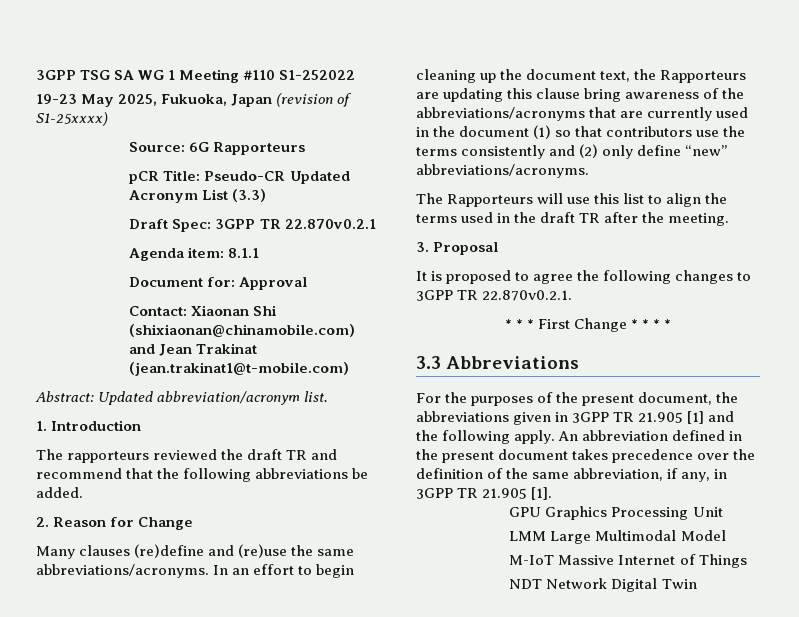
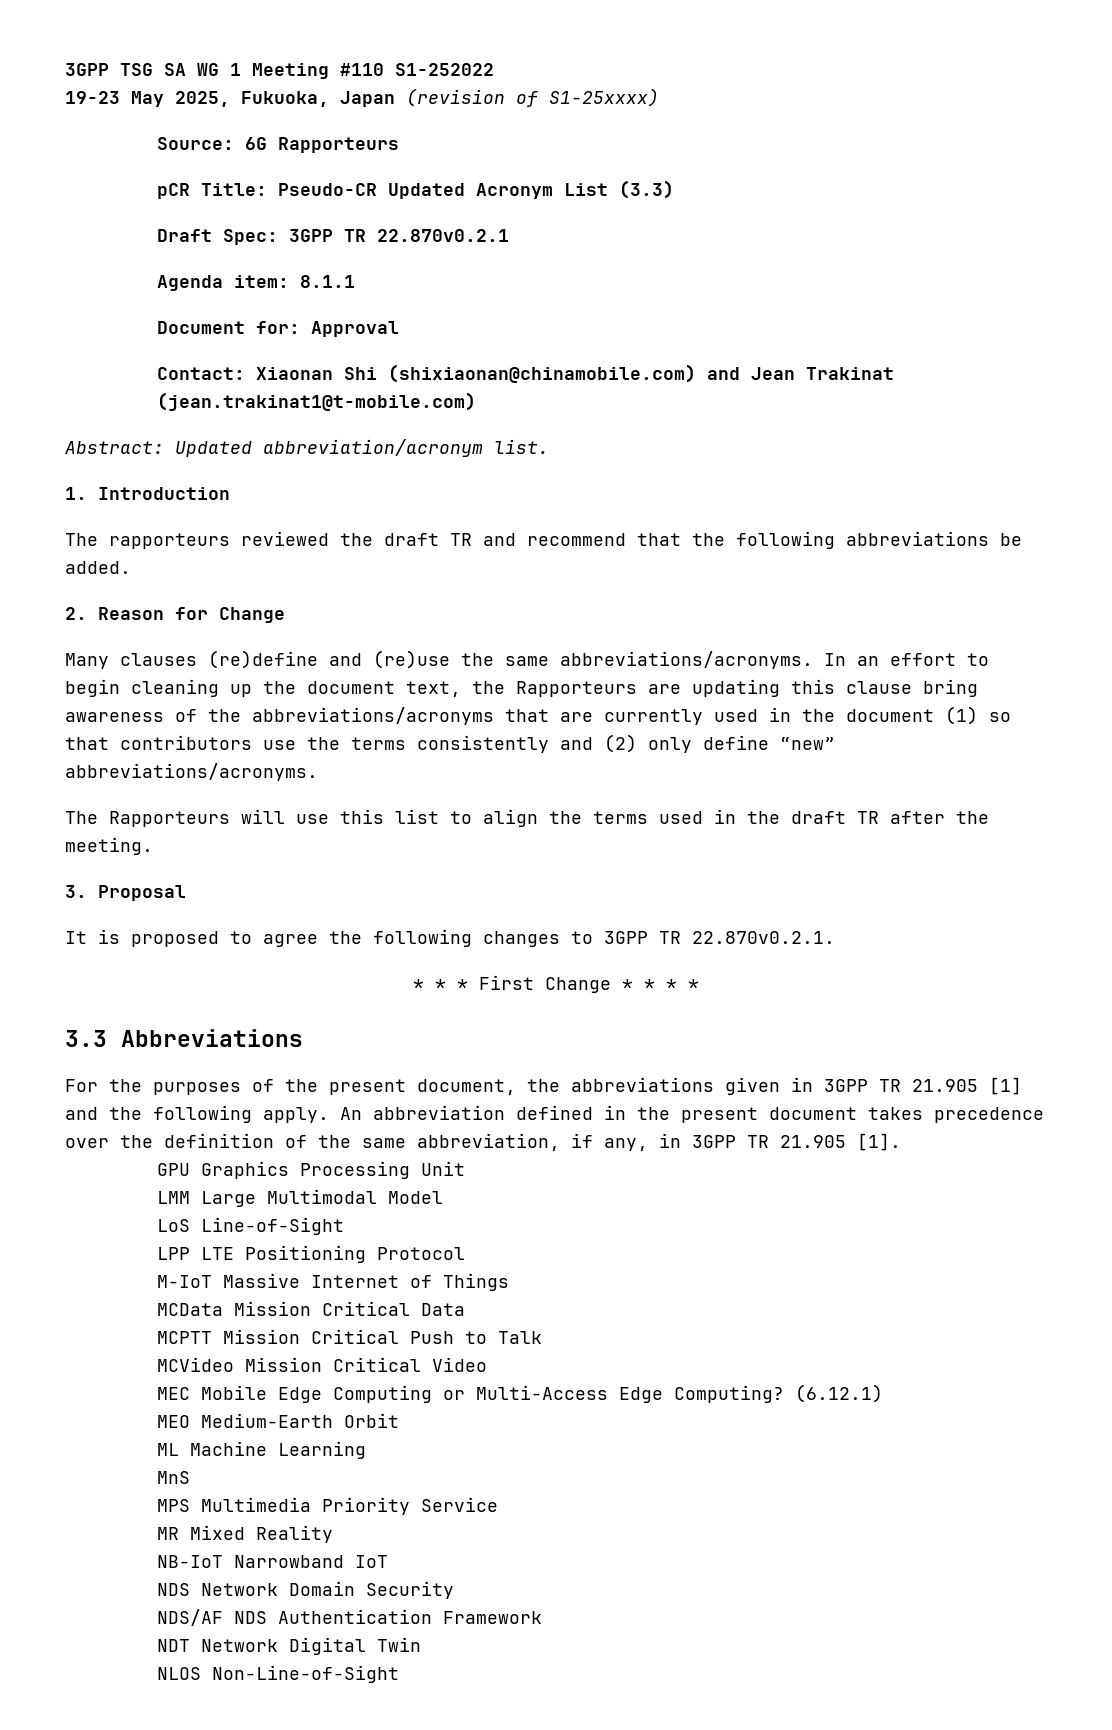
+ LoS Line-of-Sight
+ LPP LTE Positioning Protocol
+ MCData Mission Critical Data
+ MCPTT Mission Critical Push to Talk
+ MCVideo Mission Critical Video
+ MEC Mobile Edge Computing or Multi-Access Edge Computing? (6.12.1)
+ MEO Medium-Earth Orbit
+ ML Machine Learning
+ MnS
+ MPS Multimedia Priority Service
+ MR Mixed Reality
+ NB-IoT Narrowband IoT
+ NDS Network Domain Security
+ NDS/AF NDS Authentication Framework
+ NLOS Non-Line-of-Sight

